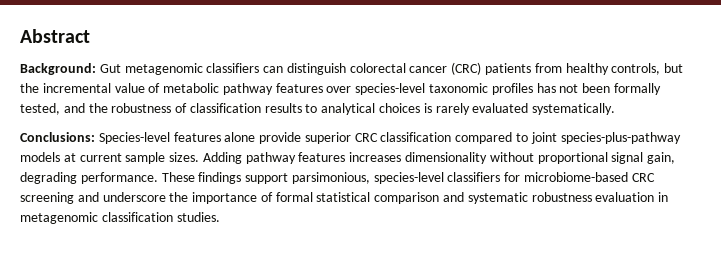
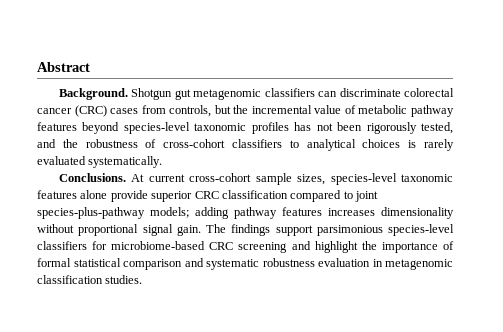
- Background: Gut metagenomic classifiers can distinguish colorectal cancer (CRC) patients from healthy controls, but the incremental value of metabolic pathway features over species-level taxonomic profiles has not been formally tested, and the robustness of classification results to analytical choices is rarely evaluated systematically.
+ Background. Shotgun gut metagenomic classifiers can discriminate colorectal cancer (CRC) cases from controls, but the incremental value of metabolic pathway features beyond species-level taxonomic profiles has not been rigorously tested, and the robustness of cross-cohort classifiers to analytical choices is rarely evaluated systematically.
- Conclusions: Species-level features alone provide superior CRC classification compared to joint species-plus-pathway models at current sample sizes. Adding pathway features increases dimensionality without proportional signal gain, degrading performance. These findings support parsimonious, species-level classifiers for microbiome-based CRC screening and underscore the importance of formal statistical comparison and systematic robustness evaluation in metagenomic classification studies.
+ Conclusions. At current cross-cohort sample sizes, species-level taxonomic features alone provide superior CRC classification compared to joint species-plus-pathway models; adding pathway features increases dimensionality without proportional signal gain. The findings support parsimonious species-level classifiers for microbiome-based CRC screening and highlight the importance of formal statistical comparison and systematic robustness evaluation in metagenomic classification studies.

